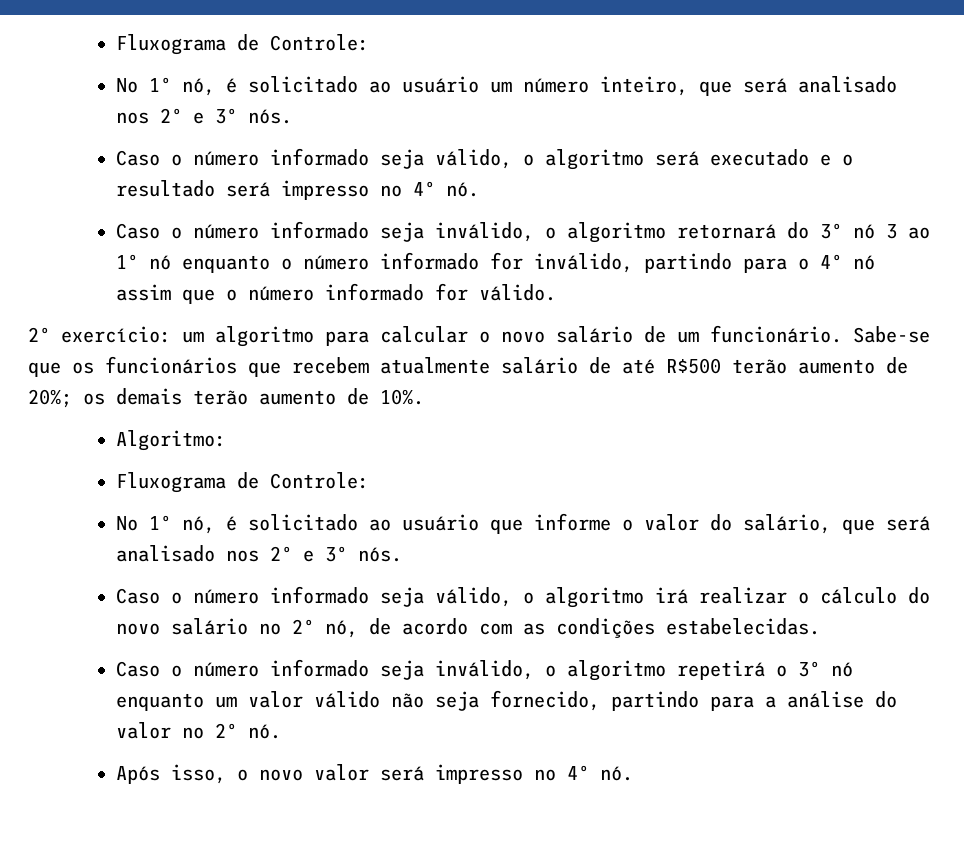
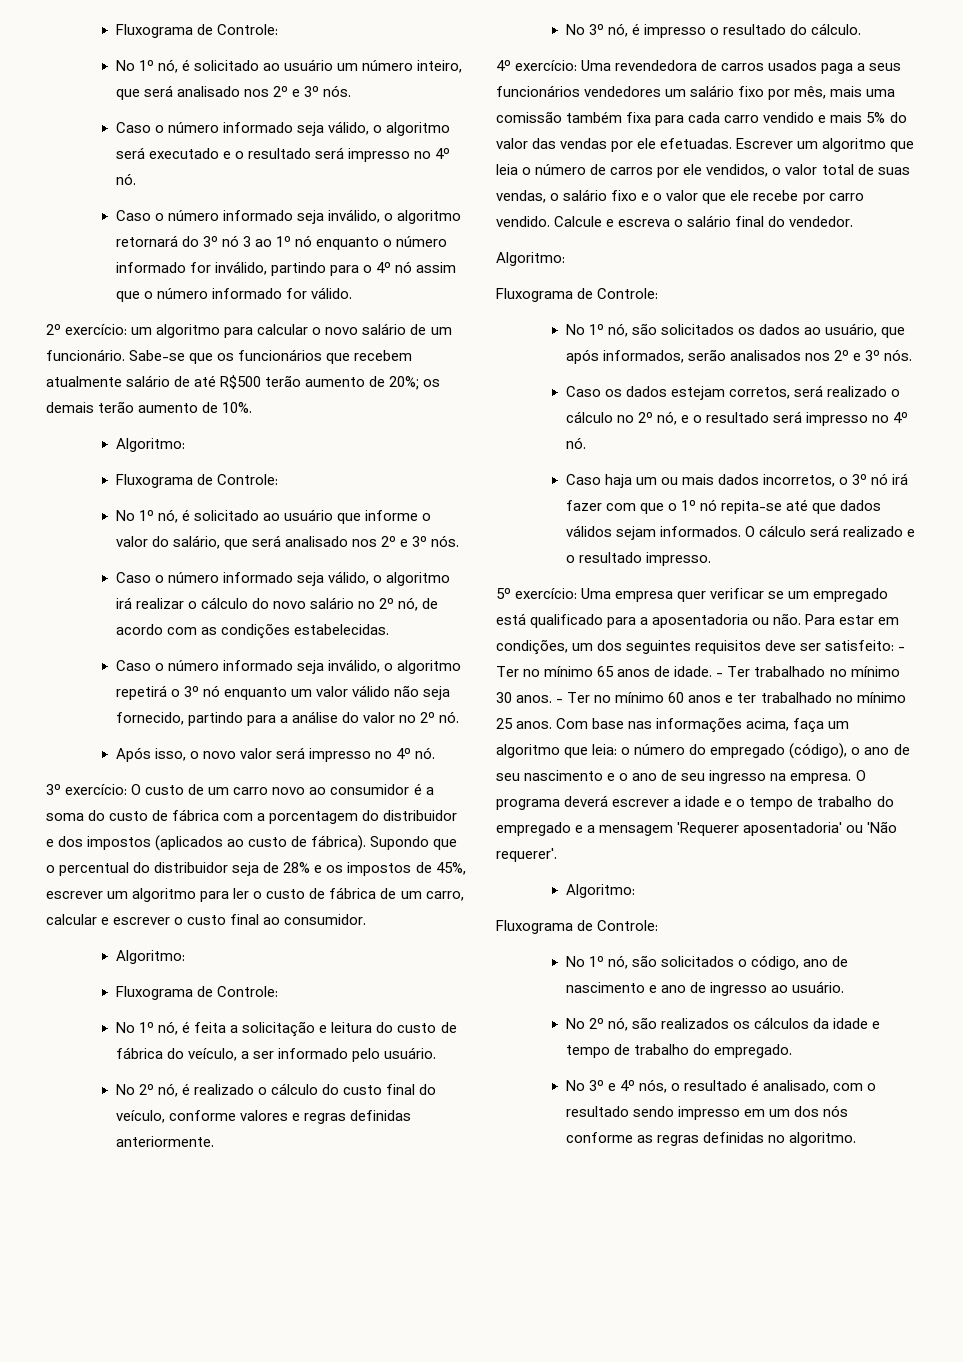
+ 3º exercício: O custo de um carro novo ao consumidor é a soma do custo de fábrica com a porcentagem do distribuidor e dos impostos (aplicados ao custo de fábrica). Supondo que o percentual do distribuidor seja de 28% e os impostos de 45%, escrever um algoritmo para ler o custo de fábrica de um carro, calcular e escrever o custo final ao consumidor.
+ Algoritmo:
+ Fluxograma de Controle:
+ No 1º nó, é feita a solicitação e leitura do custo de fábrica do veículo, a ser informado pelo usuário.
+ No 2º nó, é realizado o cálculo do custo final do veículo, conforme valores e regras definidas anteriormente.
+ No 3º nó, é impresso o resultado do cálculo.
+ 4º exercício: Uma revendedora de carros usados paga a seus funcionários vendedores um salário fixo por mês, mais uma comissão também fixa para cada carro vendido e mais 5% do valor das vendas por ele efetuadas. Escrever um algoritmo que leia o número de carros por ele vendidos, o valor total de suas vendas, o salário fixo e o valor que ele recebe por carro vendido. Calcule e escreva o salário final do vendedor.
+ Algoritmo:
+ Fluxograma de Controle:
+ No 1º nó, são solicitados os dados ao usuário, que após informados, serão analisados nos 2º e 3º nós.
+ Caso os dados estejam corretos, será realizado o cálculo no 2º nó, e o resultado será impresso no 4º nó.
+ Caso haja um ou mais dados incorretos, o 3º nó irá fazer com que o 1º nó repita-se até que dados válidos sejam informados. O cálculo será realizado e o resultado impresso.
+ 5º exercício: Uma empresa quer verificar se um empregado está qualificado para a aposentadoria ou não. Para estar em condições, um dos seguintes requisitos deve ser satisfeito: - Ter no mínimo 65 anos de idade. - Ter trabalhado no mínimo 30 anos. - Ter no mínimo 60 anos e ter trabalhado no mínimo 25 anos. Com base nas informações acima, faça um algoritmo que leia: o número do empregado (código), o ano de seu nascimento e o ano de seu ingresso na empresa. O programa deverá escrever a idade e o tempo de trabalho do empregado e a mensagem 'Requerer aposentadoria' ou 'Não requerer'.
+ Algoritmo:
+ Fluxograma de Controle:
+ No 1º nó, são solicitados o código, ano de nascimento e ano de ingresso ao usuário.
+ No 2º nó, são realizados os cálculos da idade e tempo de trabalho do empregado.
+ No 3º e 4º nós, o resultado é analisado, com o resultado sendo impresso em um dos nós conforme as regras definidas no algoritmo.

